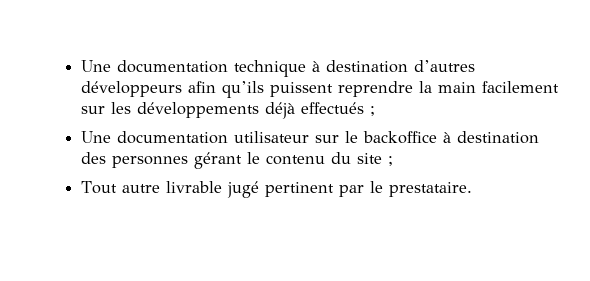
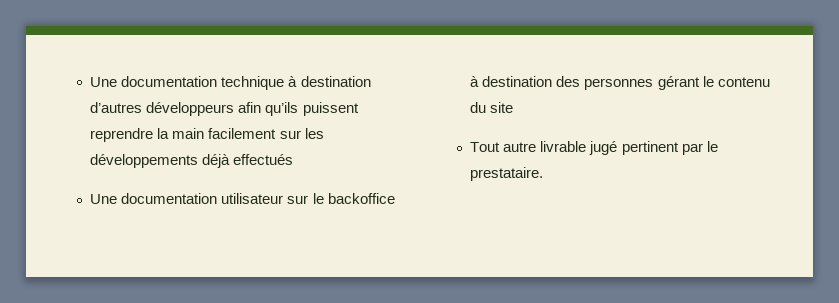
- Une documentation technique à destination d’autres développeurs afin qu’ils puissent reprendre la main facilement sur les développements déjà effectués ;
+ Une documentation technique à destination d’autres développeurs afin qu’ils puissent reprendre la main facilement sur les développements déjà effectués
- Une documentation utilisateur sur le backoffice à destination des personnes gérant le contenu du site ;
+ Une documentation utilisateur sur le backoffice à destination des personnes gérant le contenu du site

